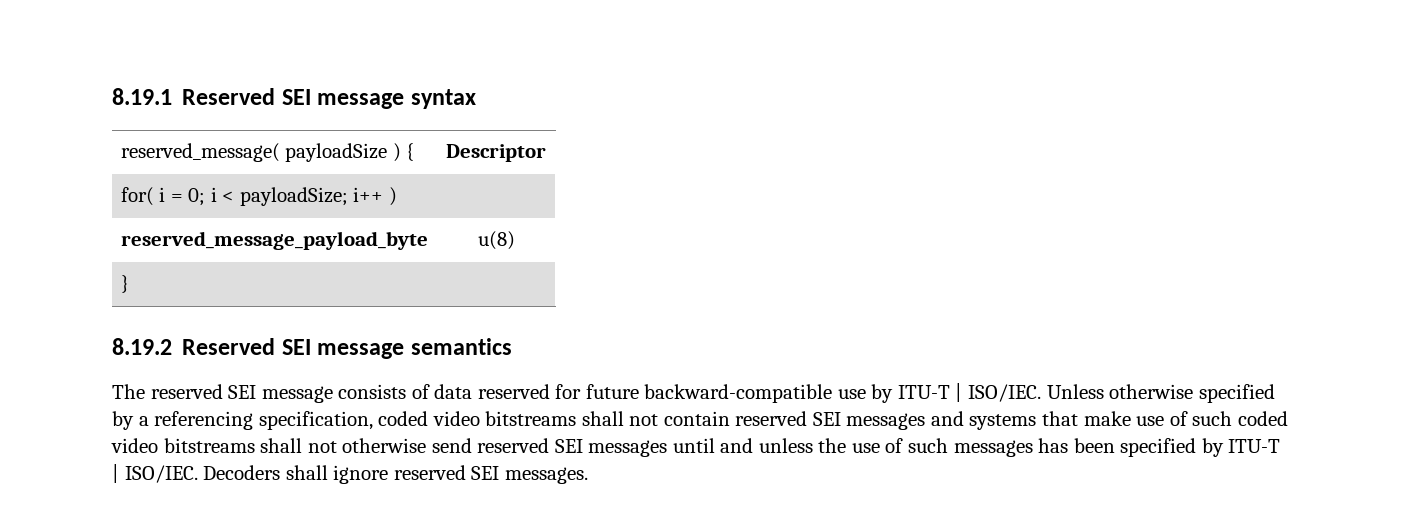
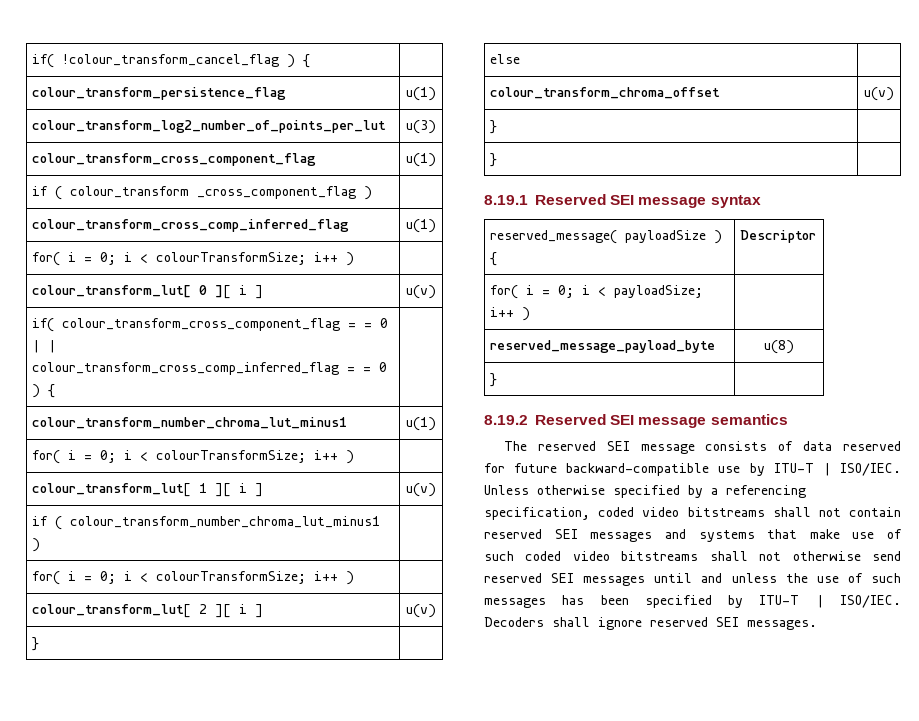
+ if( !colour_transform_cancel_flag ) { |
+ colour_transform_persistence_flag | u(1)
+ colour_transform_log2_number_of_points_per_lut | u(3)
+ colour_transform_cross_component_flag | u(1)
+ if ( colour_transform _cross_component_flag ) |
+ colour_transform_cross_comp_inferred_flag | u(1)
+ for( i = 0; i < colourTransformSize; i++ ) |
+ colour_transform_lut[ 0 ][ i ] | u(v)
+ if( colour_transform_cross_component_flag = = 0 | |
+ colour_transform_cross_comp_inferred_flag = = 0 ) { |
+ colour_transform_number_chroma_lut_minus1 | u(1)
+ for( i = 0; i < colourTransformSize; i++ ) |
+ colour_transform_lut[ 1 ][ i ] | u(v)
+ if ( colour_transform_number_chroma_lut_minus1 ) |
+ for( i = 0; i < colourTransformSize; i++ ) |
+ colour_transform_lut[ 2 ][ i ] | u(v)
+ } |
+ else |
+ colour_transform_chroma_offset | u(v)
+ } |
+ } |

